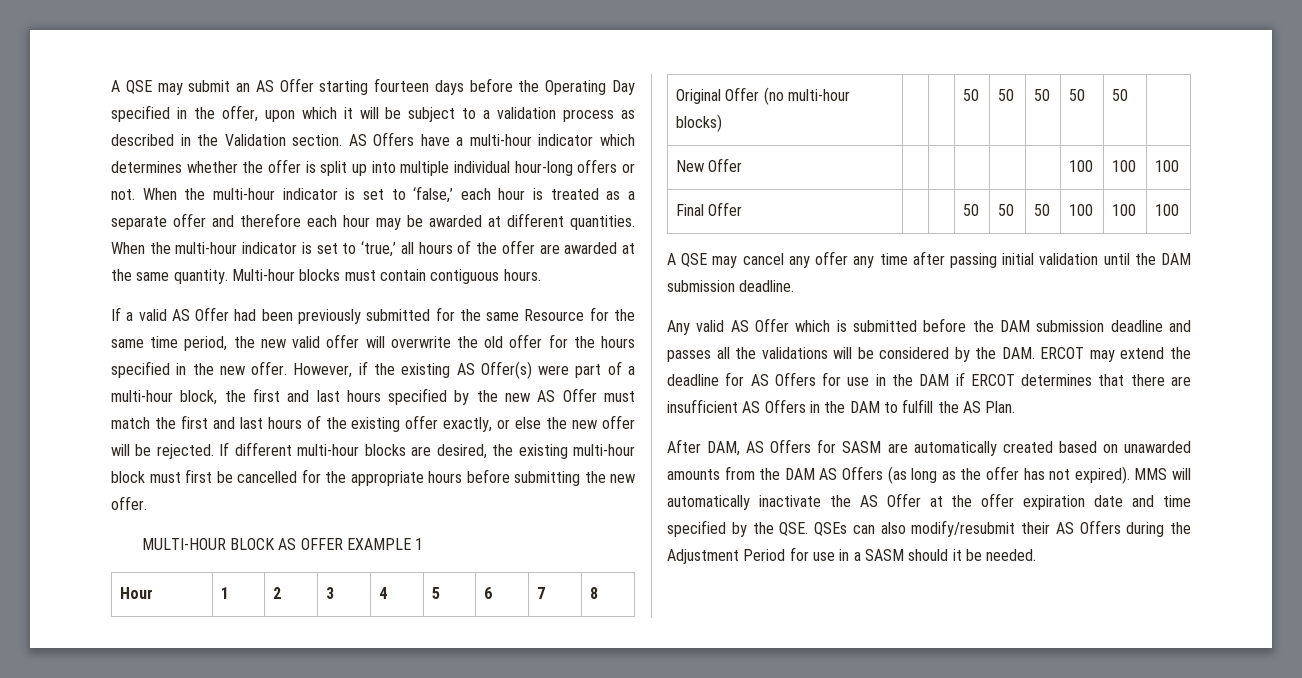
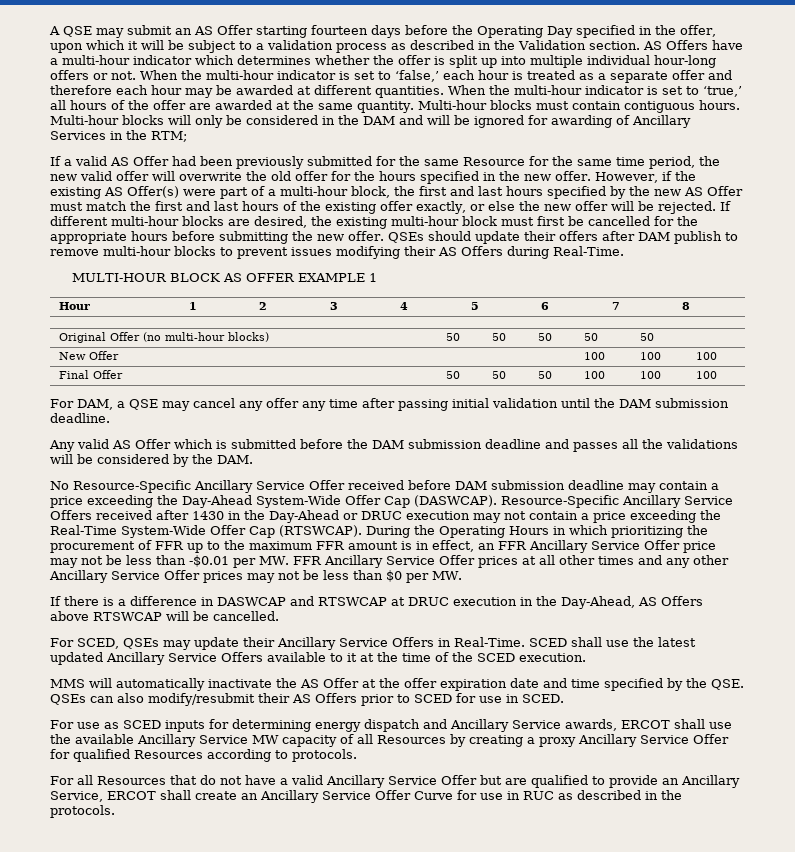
+ Multi-hour blocks will only be considered in the DAM and will be ignored for awarding of Ancillary Services in the RTM;
+ QSEs should update their offers after DAM publish to remove multi-hour blocks to prevent issues modifying their AS Offers during Real-Time.
- A QSE may cancel any offer any time after passing initial validation until the DAM submission deadline.
+ For DAM, a QSE may cancel any offer any time after passing initial validation until the DAM submission deadline.
- Any valid AS Offer which is submitted before the DAM submission deadline and passes all the validations will be considered by the DAM. ERCOT may extend the deadline for AS Offers for use in the DAM if ERCOT determines that there are insufficient AS Offers in the DAM to fulfill the AS Plan.
- After DAM, AS Offers for SASM are automatically created based on unawarded amounts from the DAM AS Offers (as long as the offer has not expired). MMS will automatically inactivate the AS Offer at the offer expiration date and time specified by the QSE. QSEs can also modify/resubmit their AS Offers during the Adjustment Period for use in a SASM should it be needed.
+ Any valid AS Offer which is submitted before the DAM submission deadline and passes all the validations will be considered by the DAM.
+ No Resource-Specific Ancillary Service Offer received before DAM submission deadline may contain a price exceeding the Day-Ahead System-Wide Offer Cap (DASWCAP). Resource-Specific Ancillary Service Offers received after 1430 in the Day-Ahead or DRUC execution may not contain a price exceeding the Real-Time System-Wide Offer Cap (RTSWCAP). During the Operating Hours in which prioritizing the procurement of FFR up to the maximum FFR amount is in effect, an FFR Ancillary Service Offer price may not be less than -$0.01 per MW. FFR Ancillary Service Offer prices at all other times and any other Ancillary Service Offer prices may not be less than $0 per MW.
+ If there is a difference in DASWCAP and RTSWCAP at DRUC execution in the Day-Ahead, AS Offers above RTSWCAP will be cancelled.
+ For SCED, QSEs may update their Ancillary Service Offers in Real-Time. SCED shall use the latest updated Ancillary Service Offers available to it at the time of the SCED execution.
+ MMS will automatically inactivate the AS Offer at the offer expiration date and time specified by the QSE. QSEs can also modify/resubmit their AS Offers prior to SCED for use in SCED.
+ For use as SCED inputs for determining energy dispatch and Ancillary Service awards, ERCOT shall use the available Ancillary Service MW capacity of all Resources by creating a proxy Ancillary Service Offer for qualified Resources according to protocols.
+ For all Resources that do not have a valid Ancillary Service Offer but are qualified to provide an Ancillary Service, ERCOT shall create an Ancillary Service Offer Curve for use in RUC as described in the protocols.

